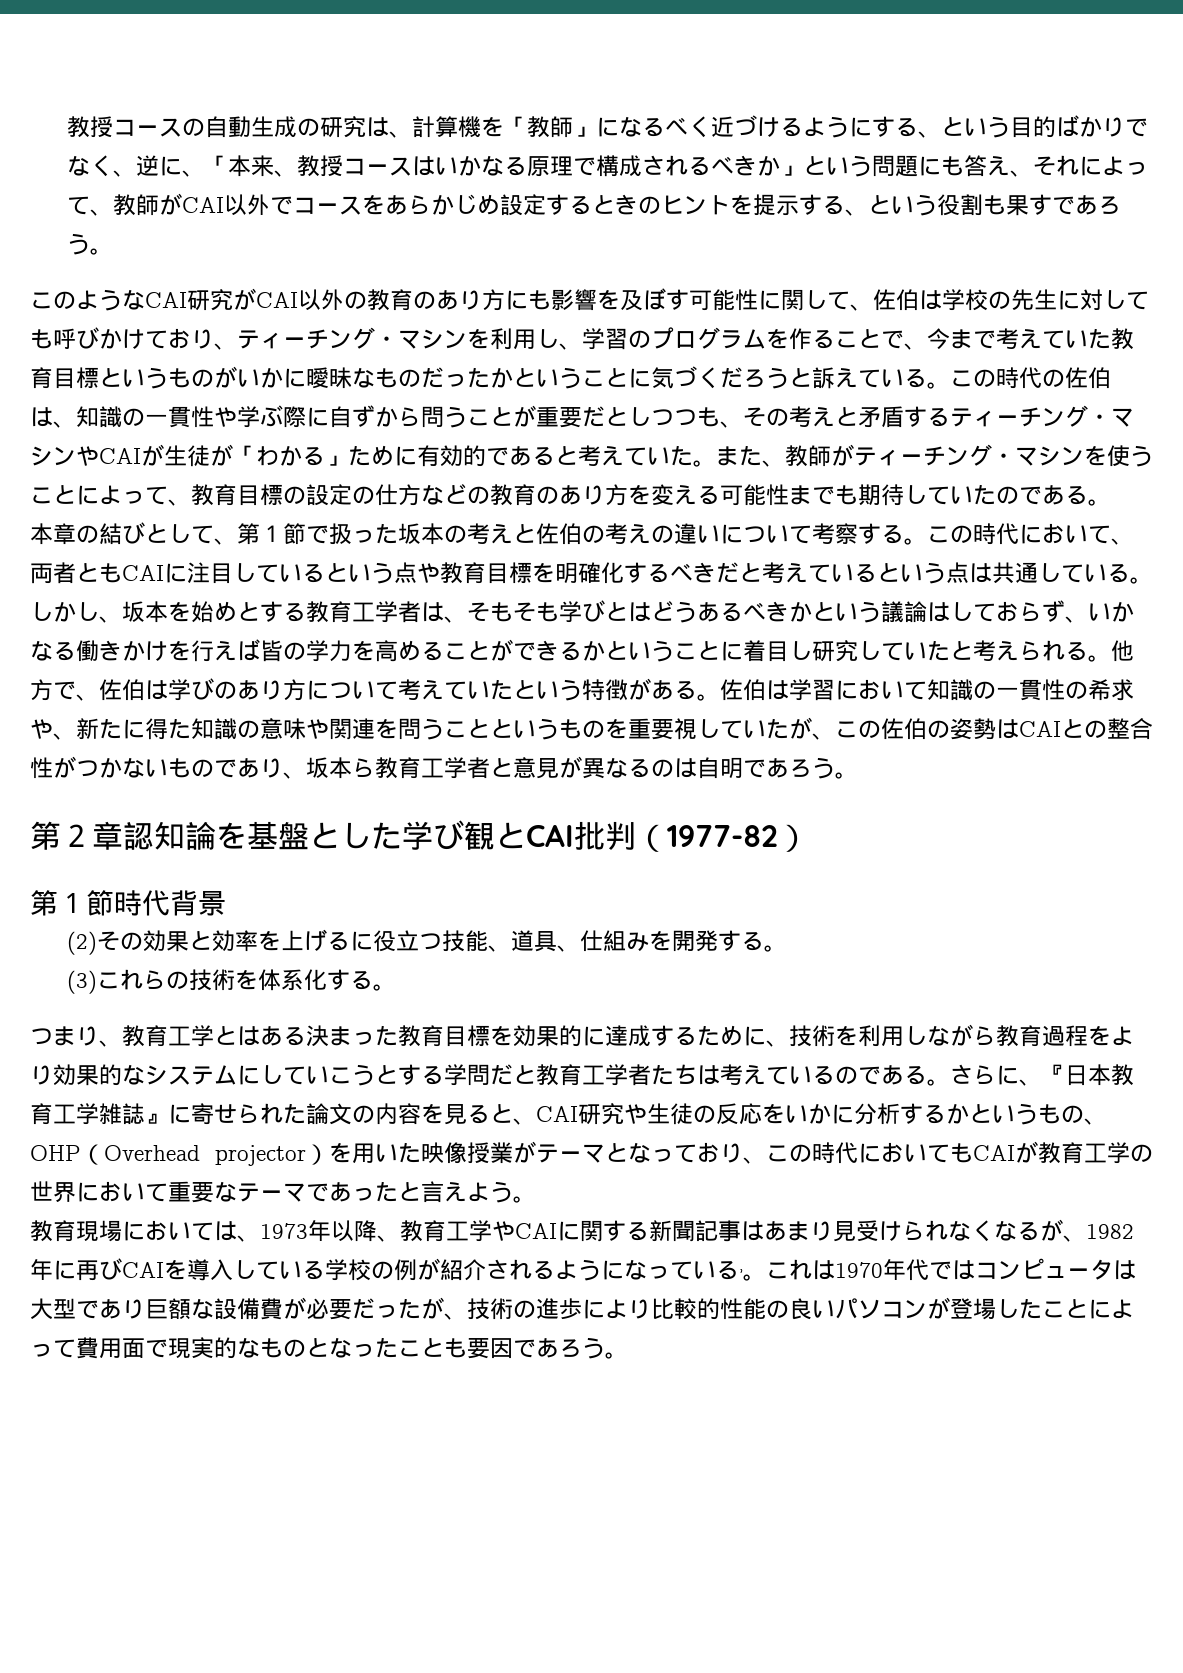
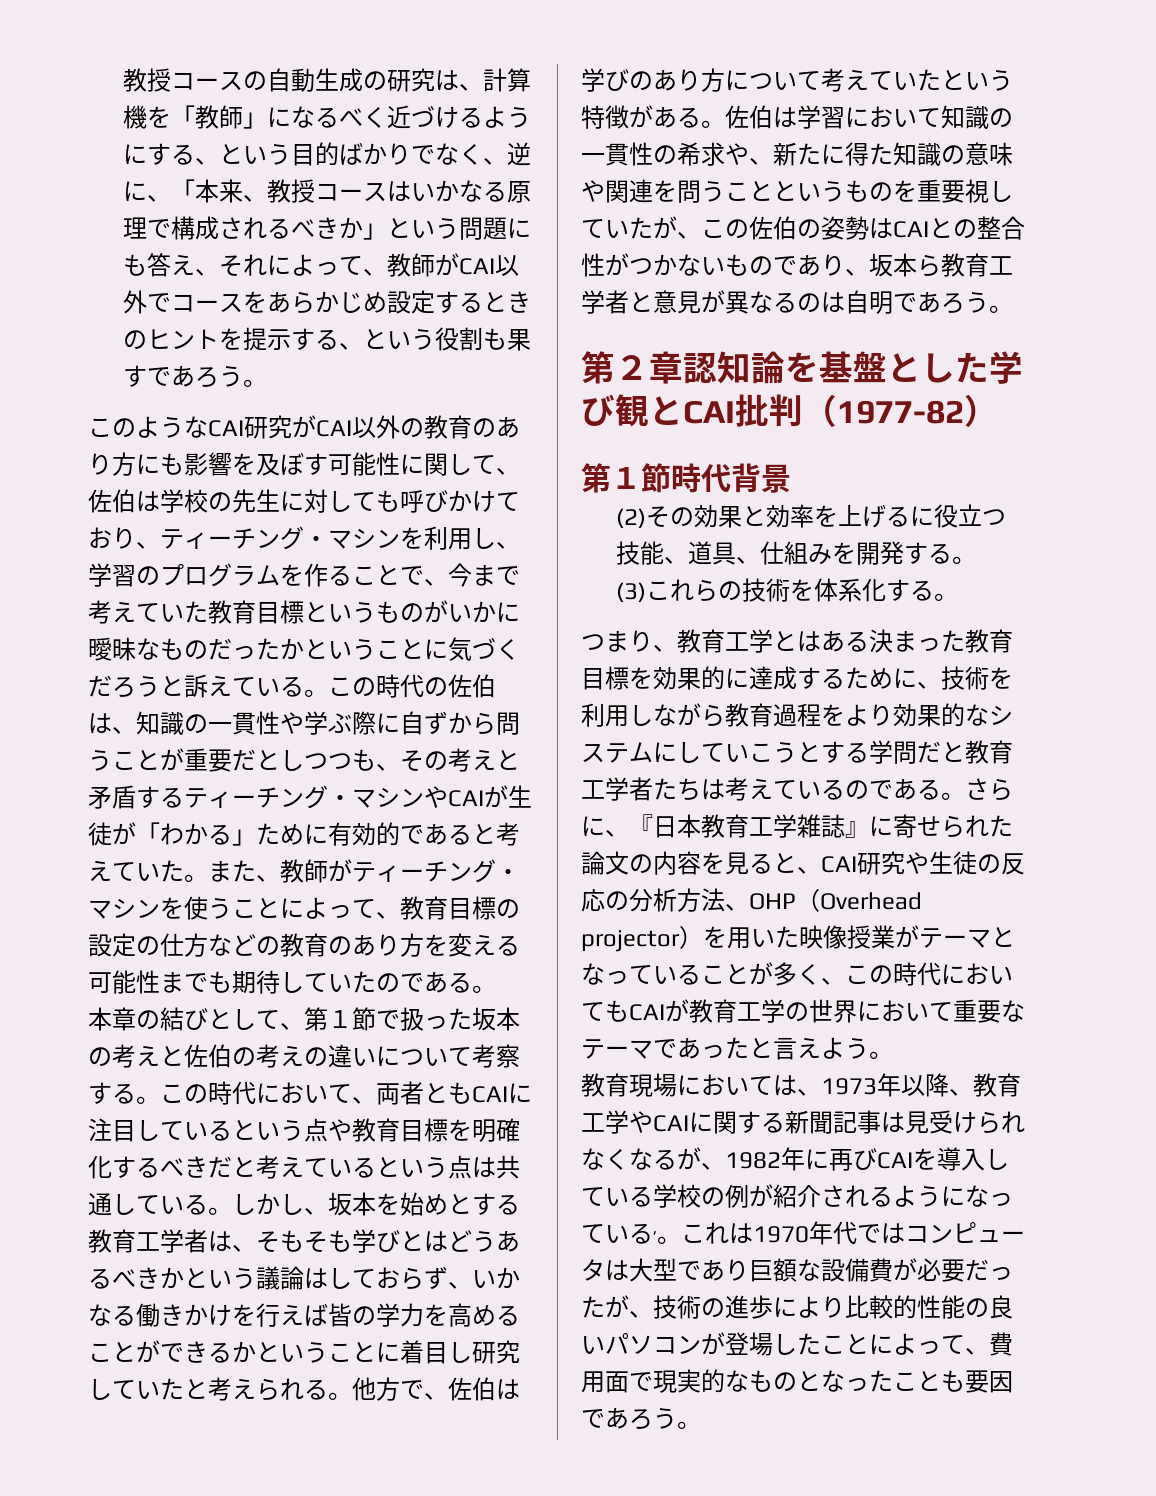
- さらに、『日本教育工学雑誌』に寄せられた論文の内容を見ると、CAI研究や生徒の反応をいかに分析するかというもの、OHP（Overhead projector）を用いた映像授業がテーマとなっており、この時代においてもCAIが教育工学の世界において重要なテーマであったと言えよう。
+ さらに、『日本教育工学雑誌』に寄せられた論文の内容を見ると、CAI研究や生徒の反応の分析方法、OHP（Overhead projector）を用いた映像授業がテーマとなっていることが多く、この時代においてもCAIが教育工学の世界において重要なテーマであったと言えよう。
- 教育現場においては、1973年以降、教育工学やCAIに関する新聞記事はあまり見受けられなくなるが、1982年に再びCAIを導入している学校の例が紹介されるようになっている,。
+ 教育現場においては、1973年以降、教育工学やCAIに関する新聞記事は見受けられなくなるが、1982年に再びCAIを導入している学校の例が紹介されるようになっている,。
- これは1970年代ではコンピュータは大型であり巨額な設備費が必要だったが、技術の進歩により比較的性能の良いパソコンが登場したことによって費用面で現実的なものとなったことも要因であろう。
+ これは1970年代ではコンピュータは大型であり巨額な設備費が必要だったが、技術の進歩により比較的性能の良いパソコンが登場したことによって、費用面で現実的なものとなったことも要因であろう。

